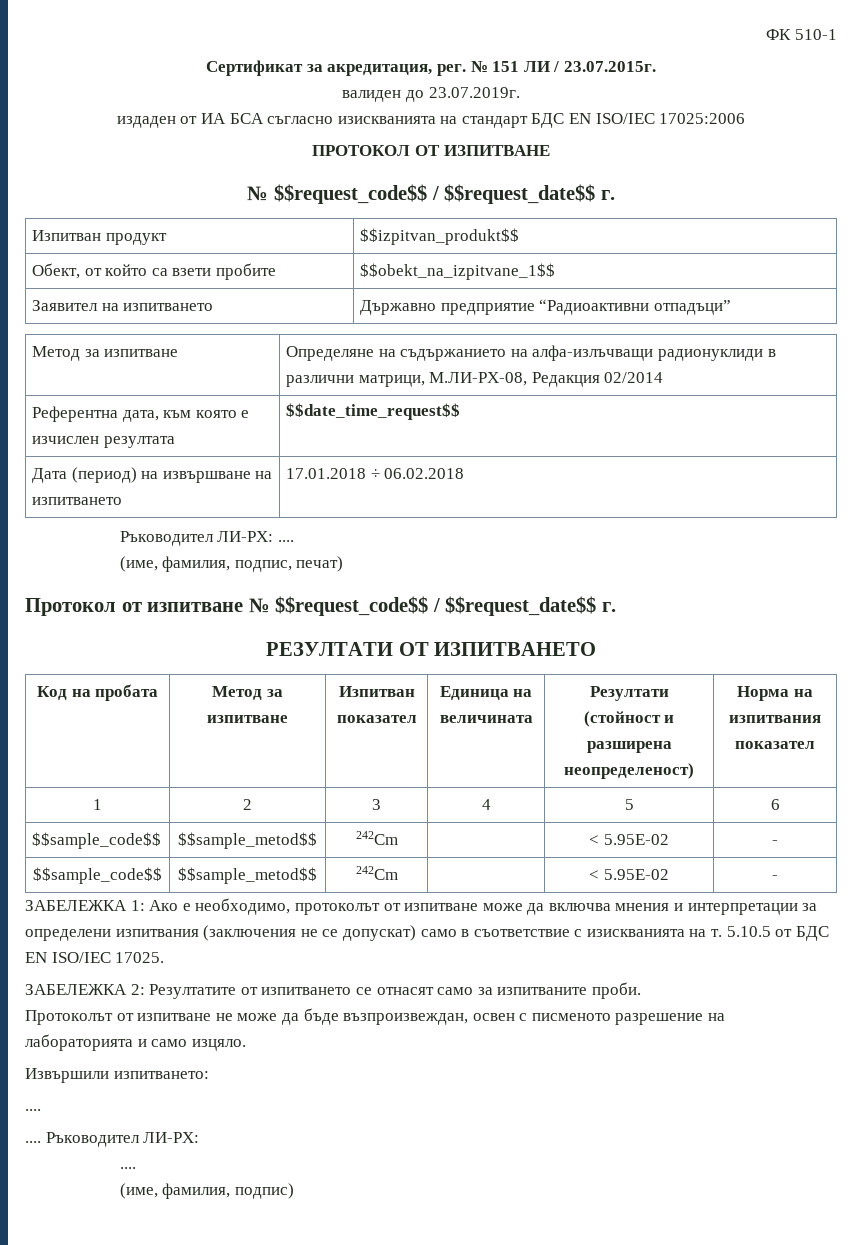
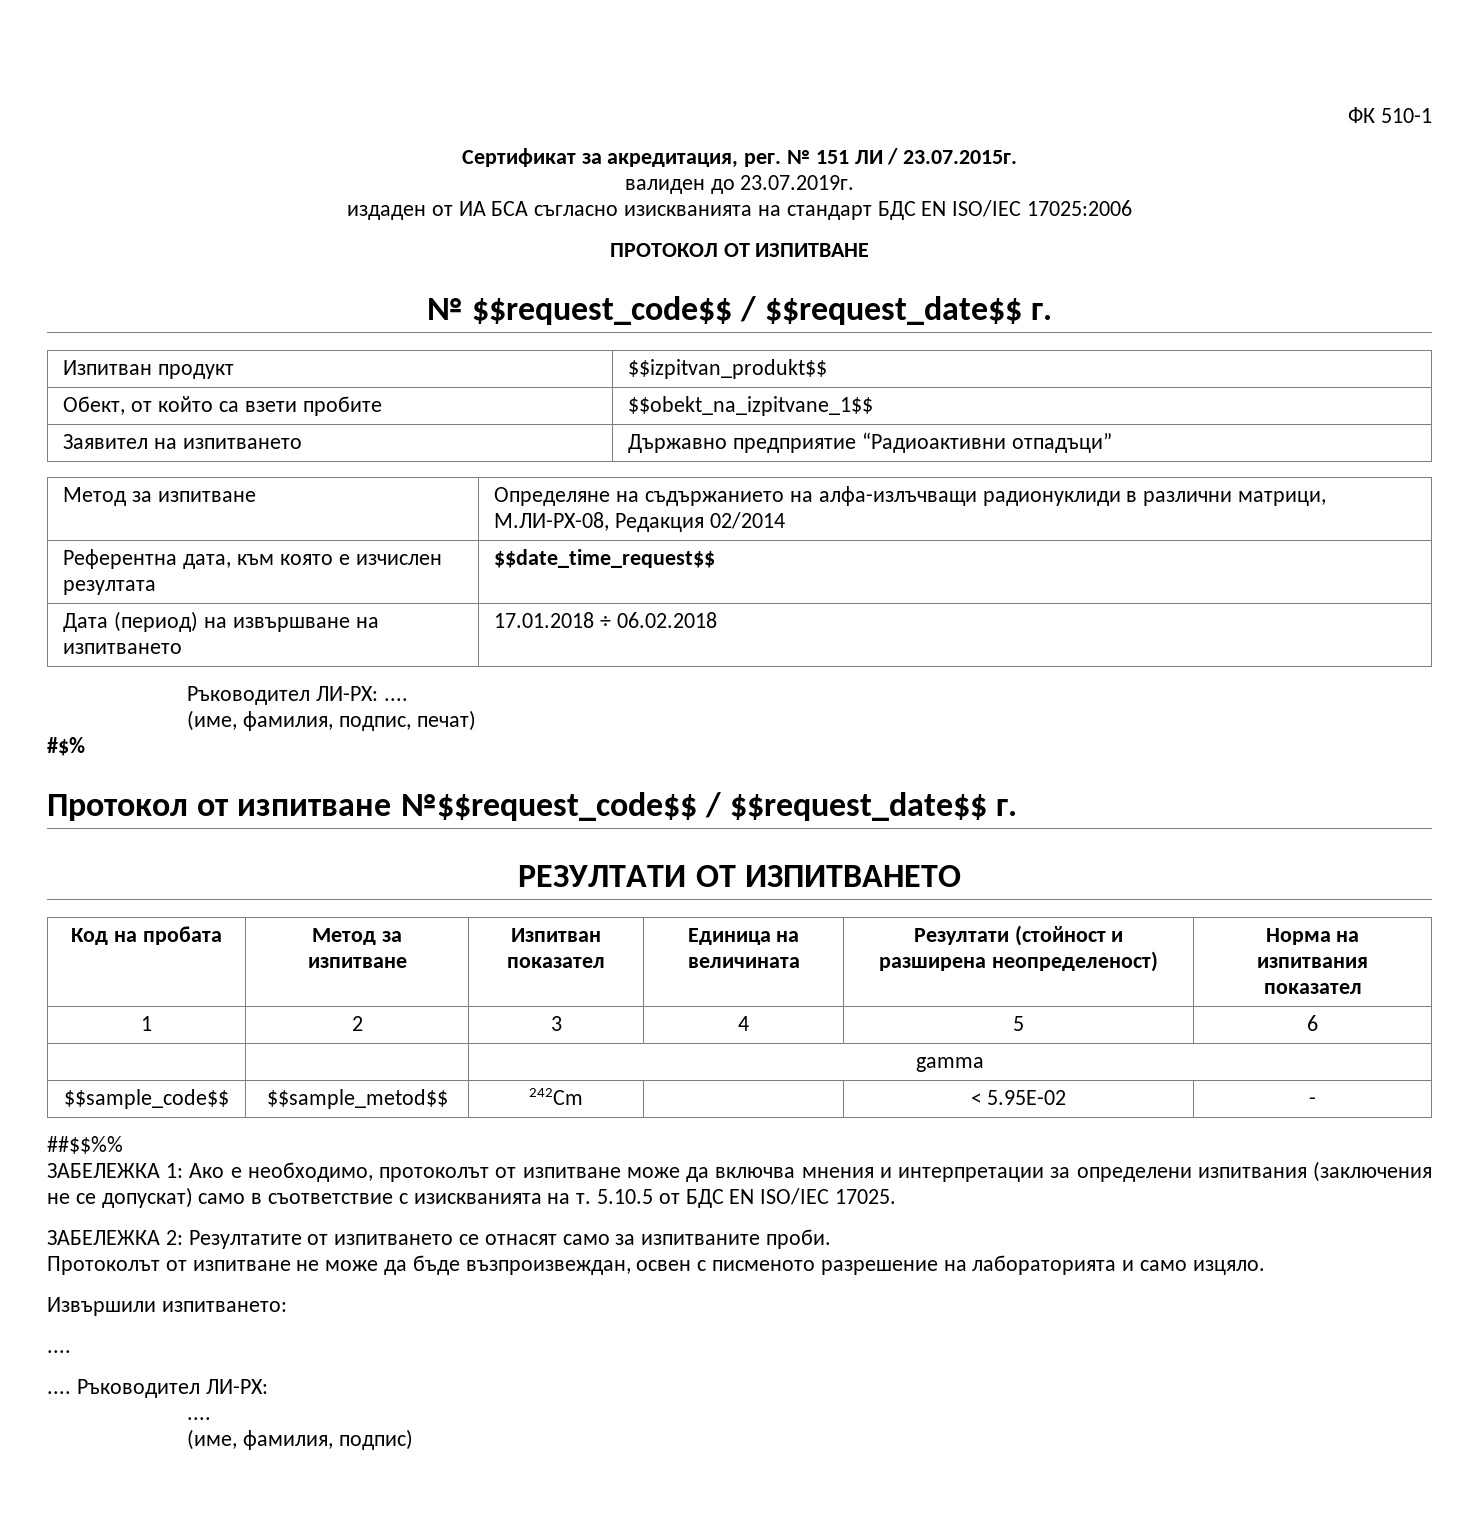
+ #$%
- Протокол от изпитване № $$request_code$$ / $$request_date$$ г.
+ Протокол от изпитване №$$request_code$$ / $$request_date$$ г.
  1 | 2 | 3 | 4 | 5 | 6
+ | | gamma
  $$sample_code$$ | $$sample_metod$$ | 242Cm | | < 5.95E-02 | -
- $$sample_code$$ | $$sample_metod$$ | 242Cm | | < 5.95E-02 | -
+ ##$$%%

